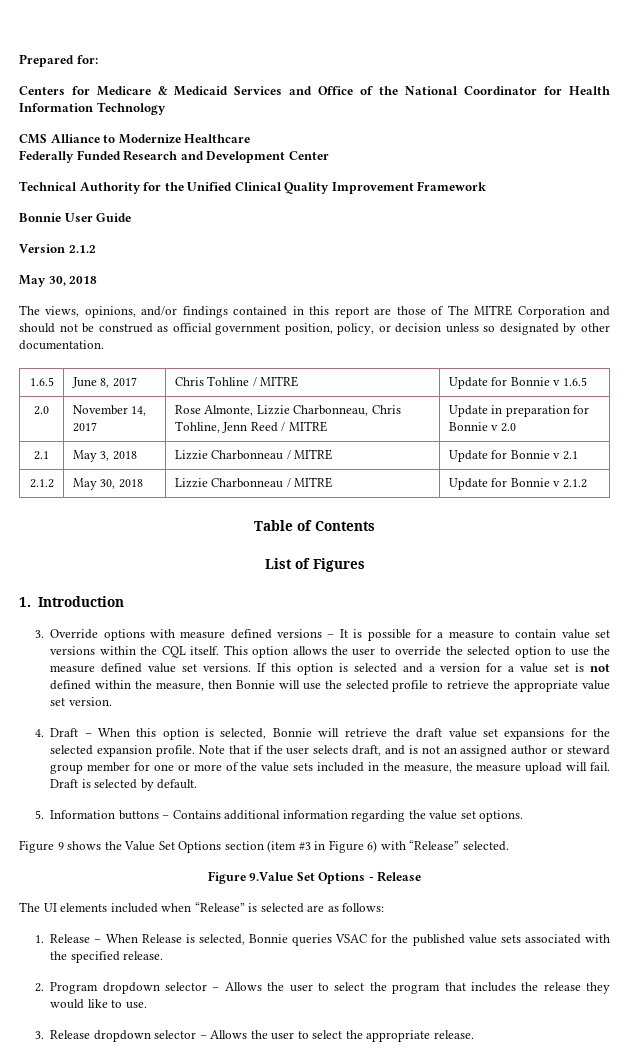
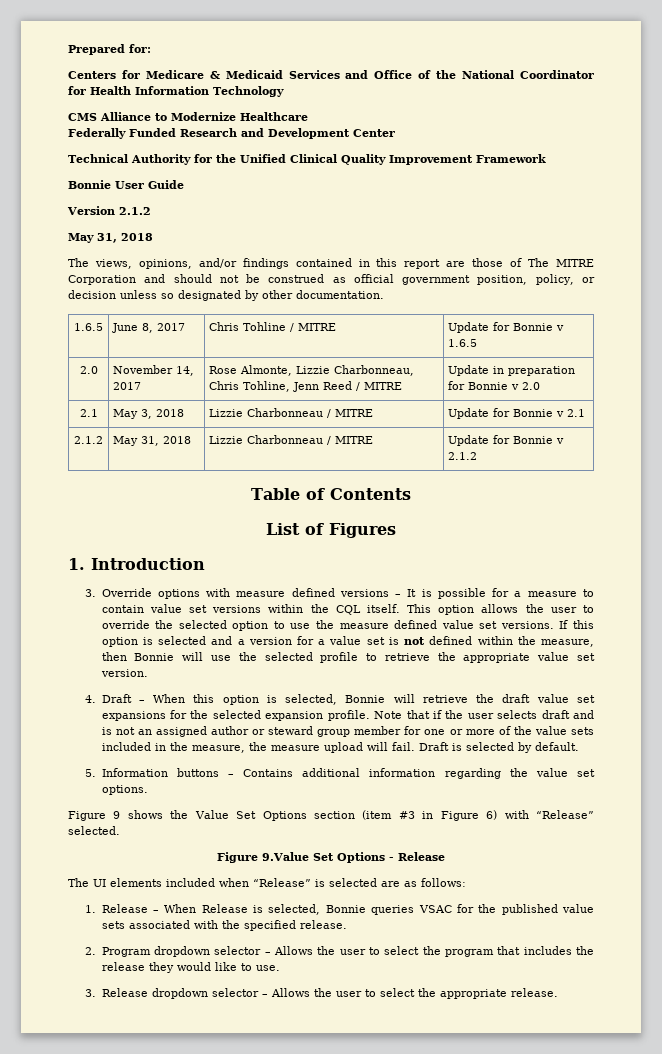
  Version 2.1.2
- May 30, 2018
+ May 31, 2018
- 2.1.2 | May 30, 2018 | Lizzie Charbonneau / MITRE | Update for Bonnie v 2.1.2
+ 2.1.2 | May 31, 2018 | Lizzie Charbonneau / MITRE | Update for Bonnie v 2.1.2
- Note that if the user selects draft, and is not an assigned author or steward group member for one or more of the value sets included in the measure, the measure upload will fail.
+ Note that if the user selects draft and is not an assigned author or steward group member for one or more of the value sets included in the measure, the measure upload will fail.

